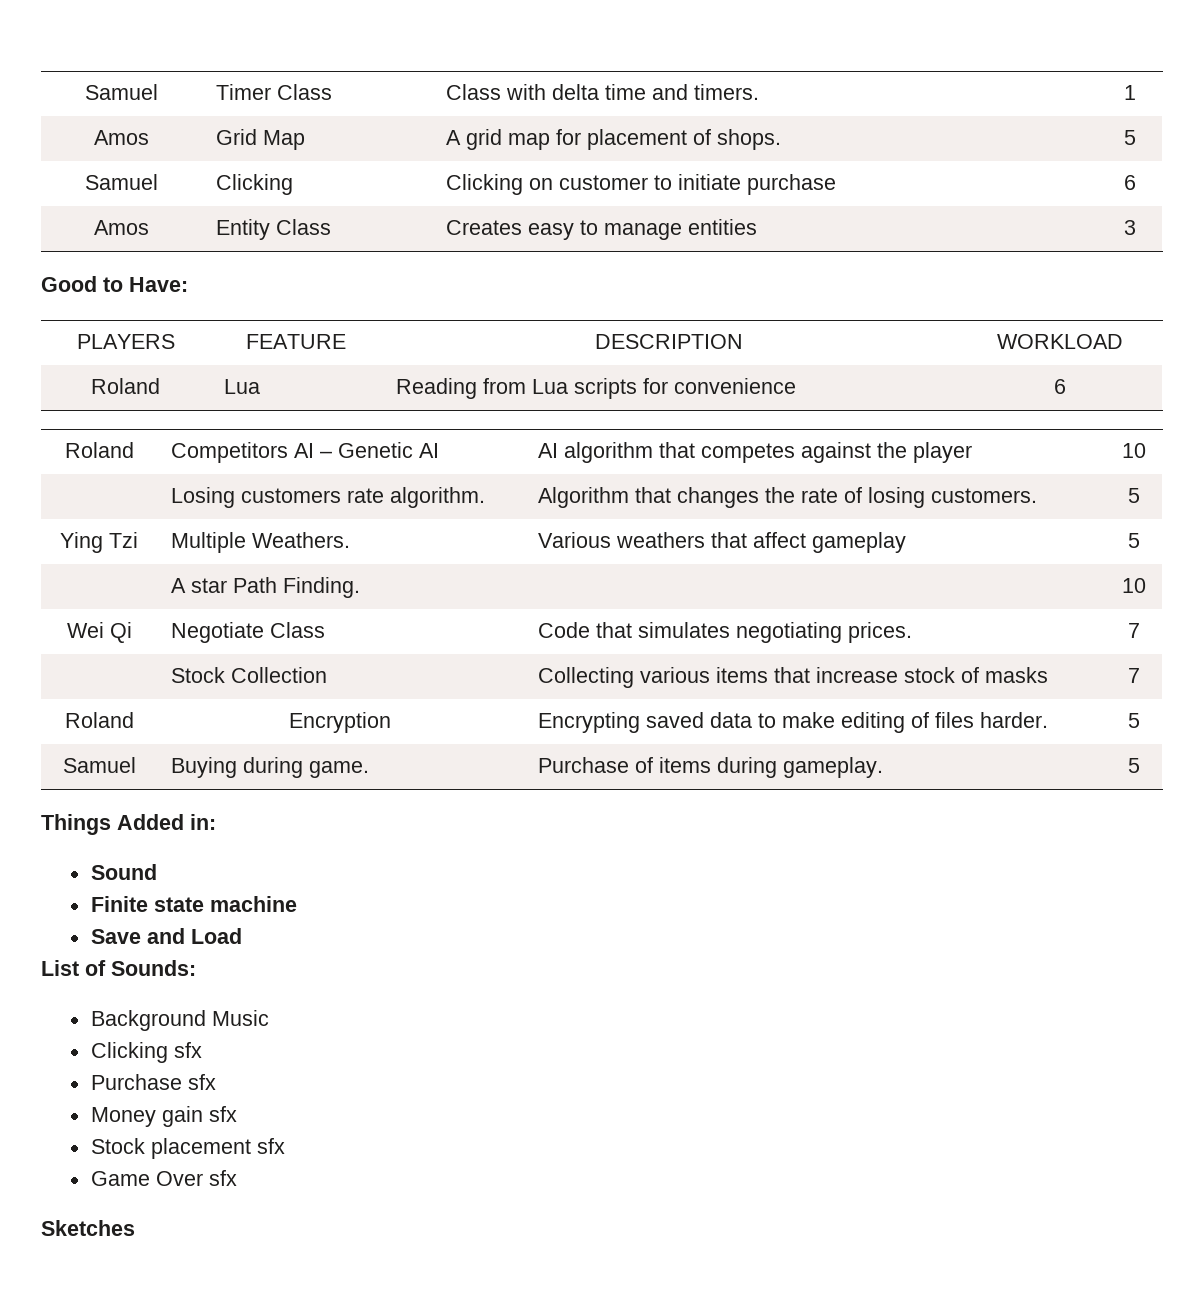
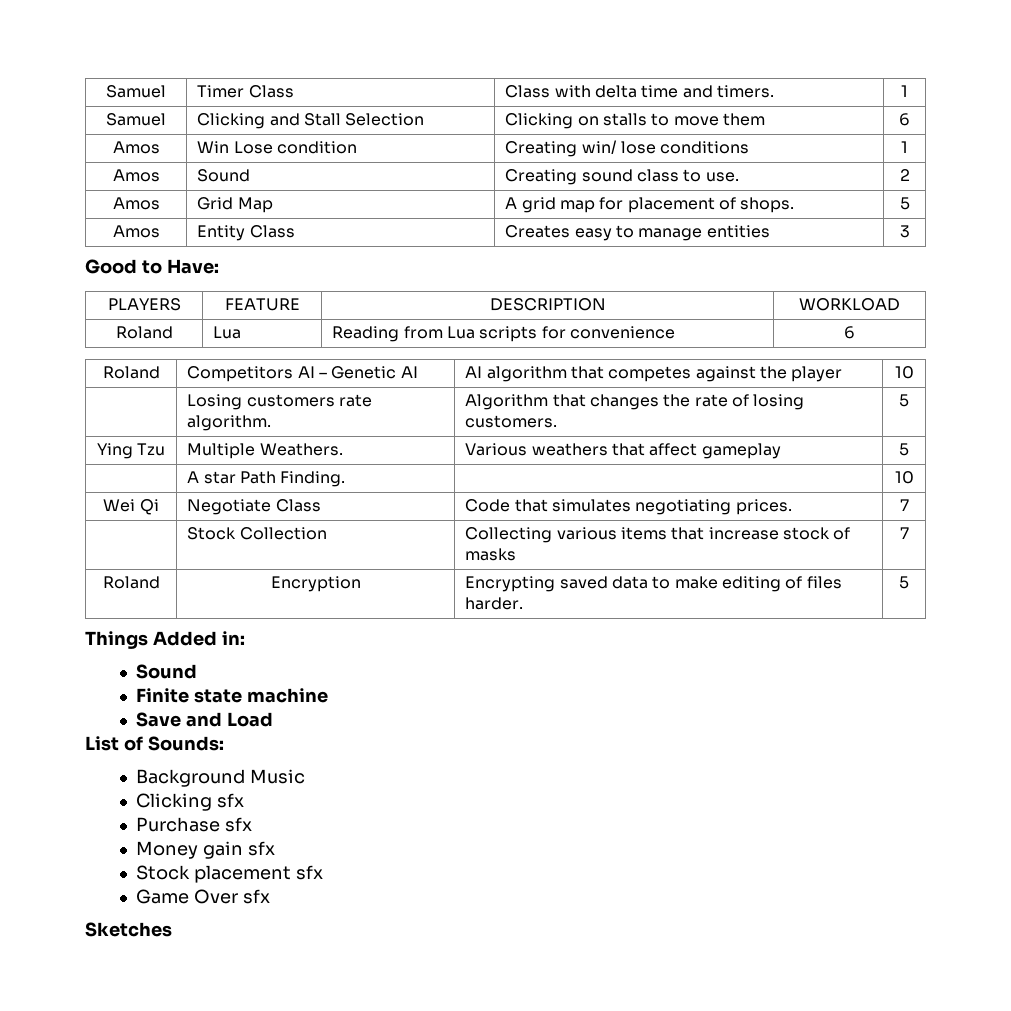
+ Samuel | Clicking and Stall Selection | Clicking on stalls to move them | 6
+ Amos | Win Lose condition | Creating win/ lose conditions | 1
+ Amos | Sound | Creating sound class to use. | 2
- Samuel | Clicking | Clicking on customer to initiate purchase | 6
- Ying Tzi | Multiple Weathers. | Various weathers that affect gameplay | 5
+ Ying Tzu | Multiple Weathers. | Various weathers that affect gameplay | 5
- Samuel | Buying during game. | Purchase of items during gameplay. | 5

